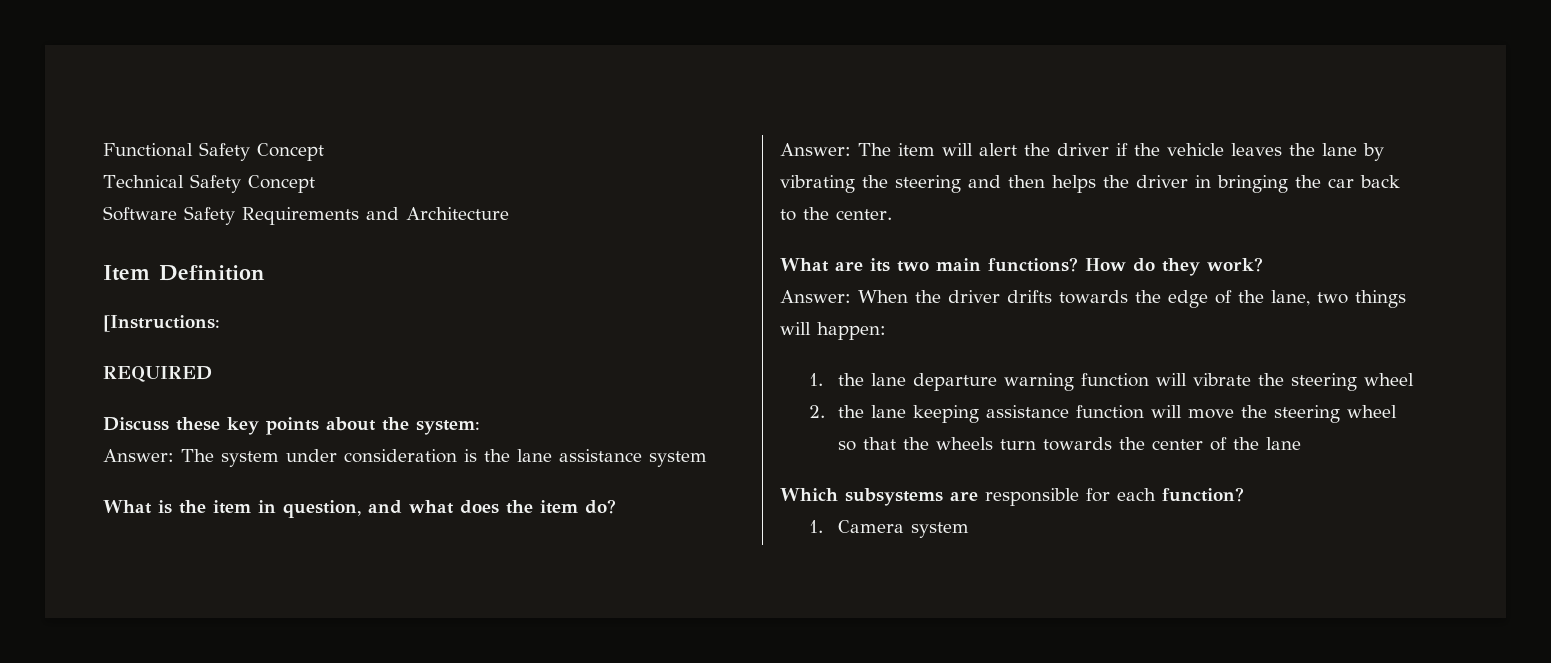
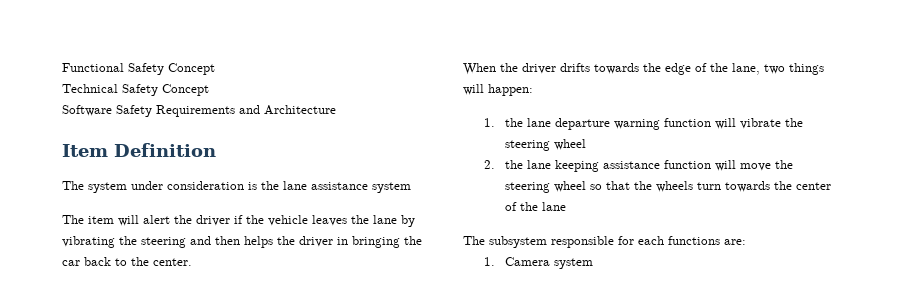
- [Instructions:
- REQUIRED
- Discuss these key points about the system:
- Answer: The system under consideration is the lane assistance system
+ The system under consideration is the lane assistance system
- What is the item in question, and what does the item do?
- Answer: The item will alert the driver if the vehicle leaves the lane by vibrating the steering and then helps the driver in bringing the car back to the center.
+ The item will alert the driver if the vehicle leaves the lane by vibrating the steering and then helps the driver in bringing the car back to the center.
- What are its two main functions? How do they work?
- Answer: When the driver drifts towards the edge of the lane, two things will happen:
+ When the driver drifts towards the edge of the lane, two things will happen:
- Which subsystems are responsible for each function?
+ The subsystem responsible for each functions are:

